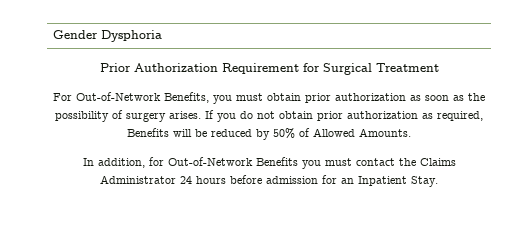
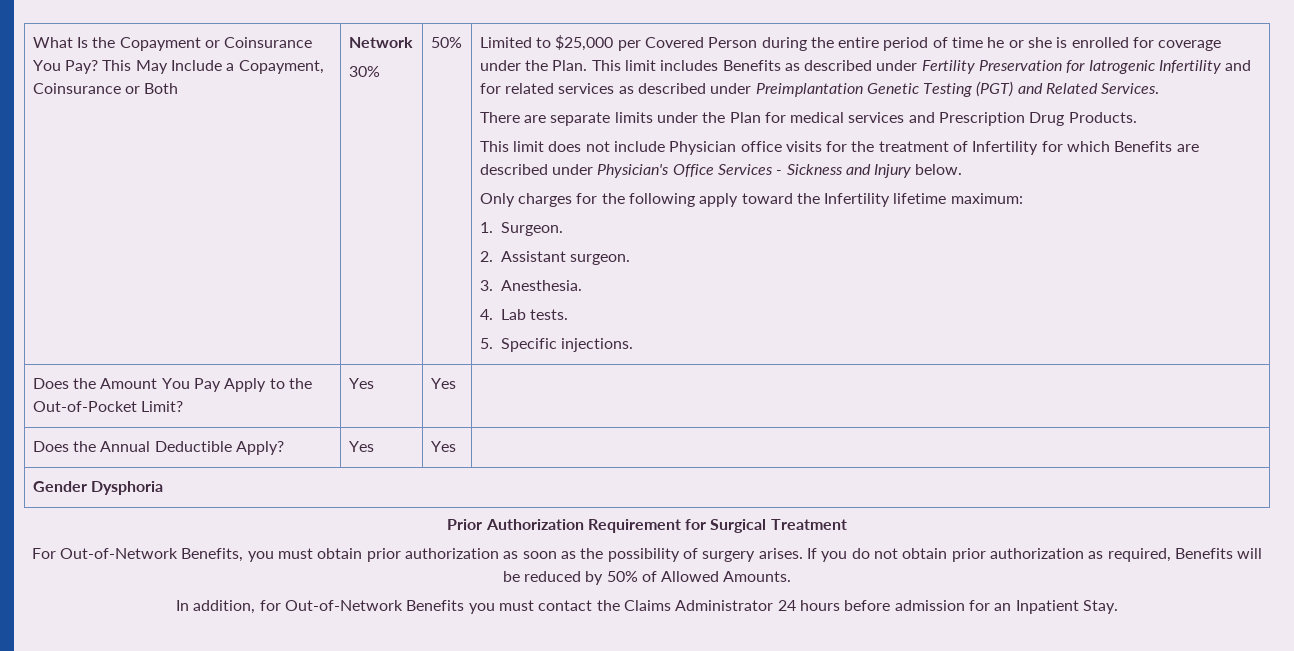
+ What Is the Copayment or Coinsurance You Pay? This May Include a Copayment, Coinsurance or Both | Network
+ 30% | 50% | Limited to $25,000 per Covered Person during the entire period of time he or she is enrolled for coverage under the Plan. This limit includes Benefits as described under Fertility Preservation for Iatrogenic Infertility and for related services as described under Preimplantation Genetic Testing (PGT) and Related Services.
+ There are separate limits under the Plan for medical services and Prescription Drug Products.
+ This limit does not include Physician office visits for the treatment of Infertility for which Benefits are described under Physician's Office Services - Sickness and Injury below.
+ Only charges for the following apply toward the Infertility lifetime maximum:
+ 1. Surgeon.
+ 2. Assistant surgeon.
+ 3. Anesthesia.
+ 4. Lab tests.
+ 5. Specific injections.
+ Does the Amount You Pay Apply to the Out-of-Pocket Limit? | Yes | Yes |
+ Does the Annual Deductible Apply? | Yes | Yes |

